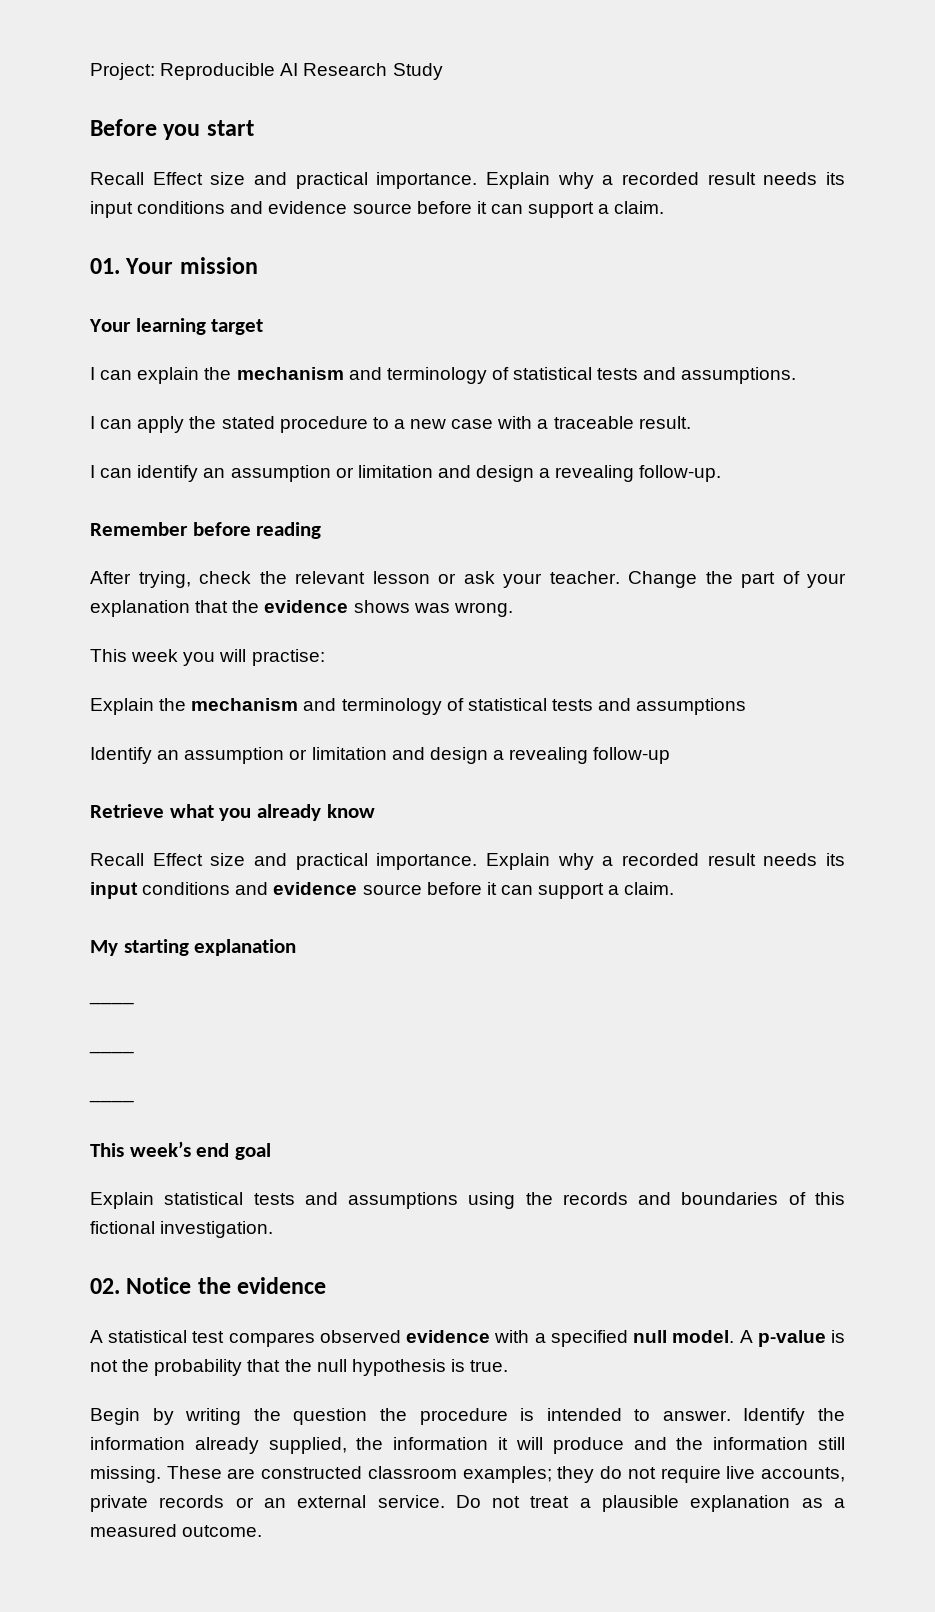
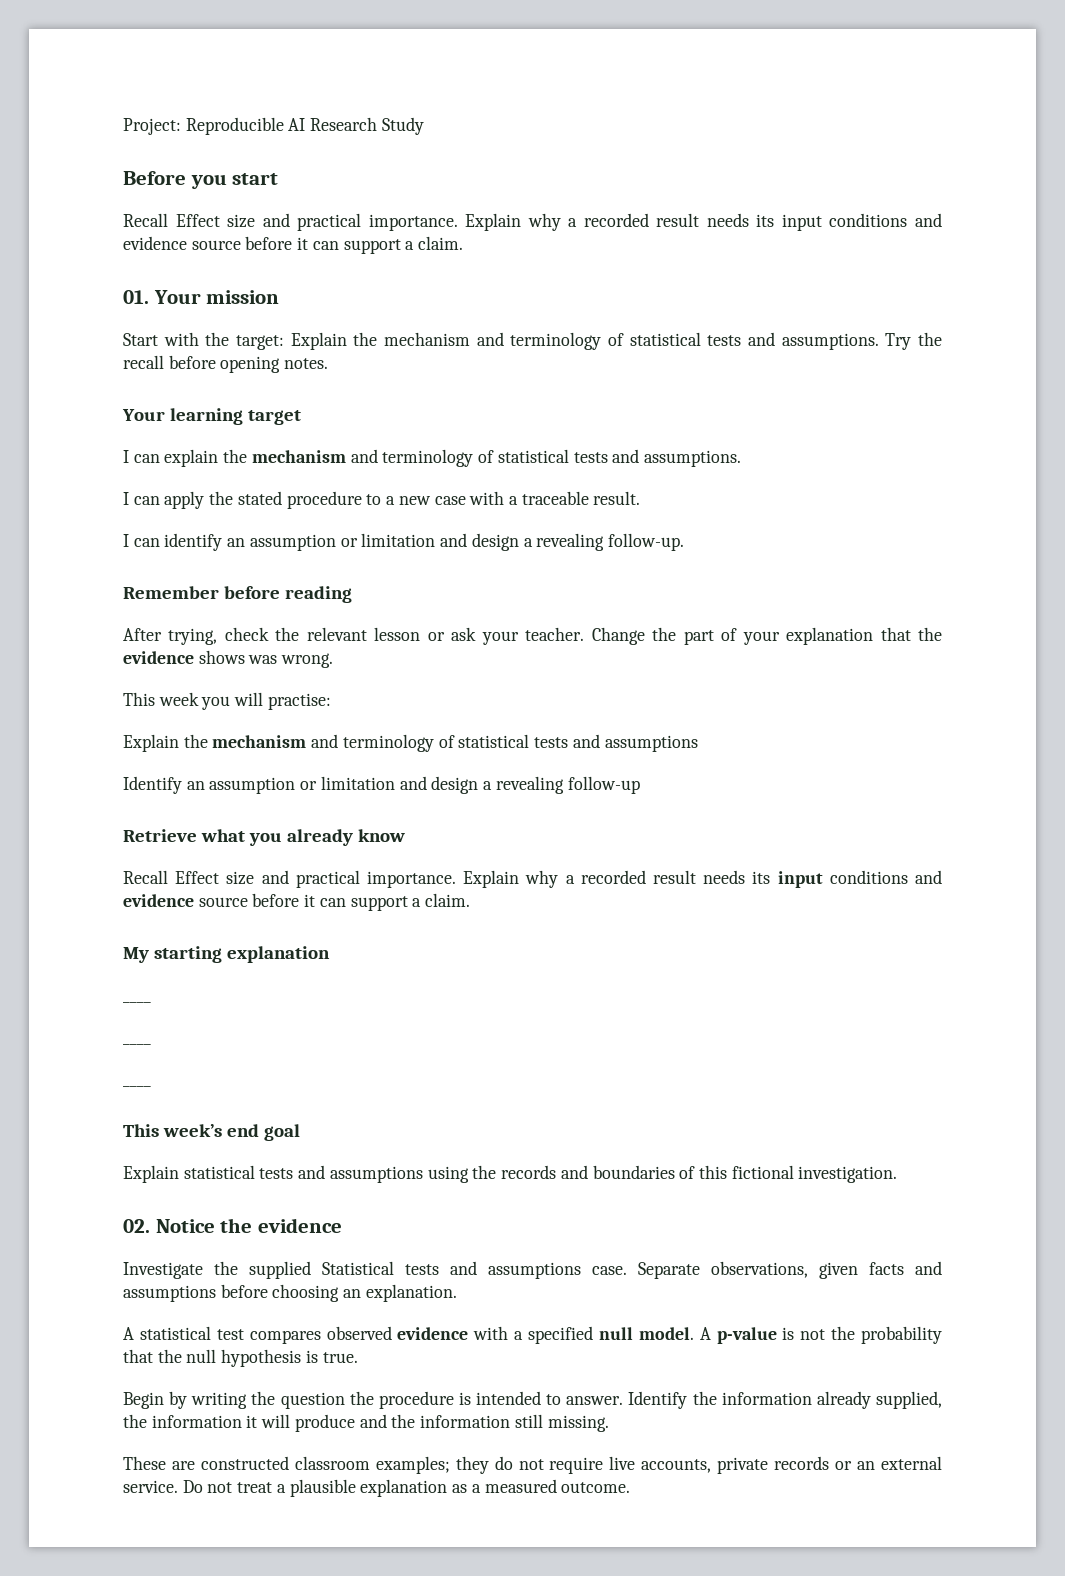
+ Start with the target: Explain the mechanism and terminology of statistical tests and assumptions. Try the recall before opening notes.
+ Investigate the supplied Statistical tests and assumptions case. Separate observations, given facts and assumptions before choosing an explanation.
- Identify the information already supplied, the information it will produce and the information still missing. These are constructed classroom examples; they do not require live accounts, private records or an external service.
+ Identify the information already supplied, the information it will produce and the information still missing.
+ These are constructed classroom examples; they do not require live accounts, private records or an external service.

